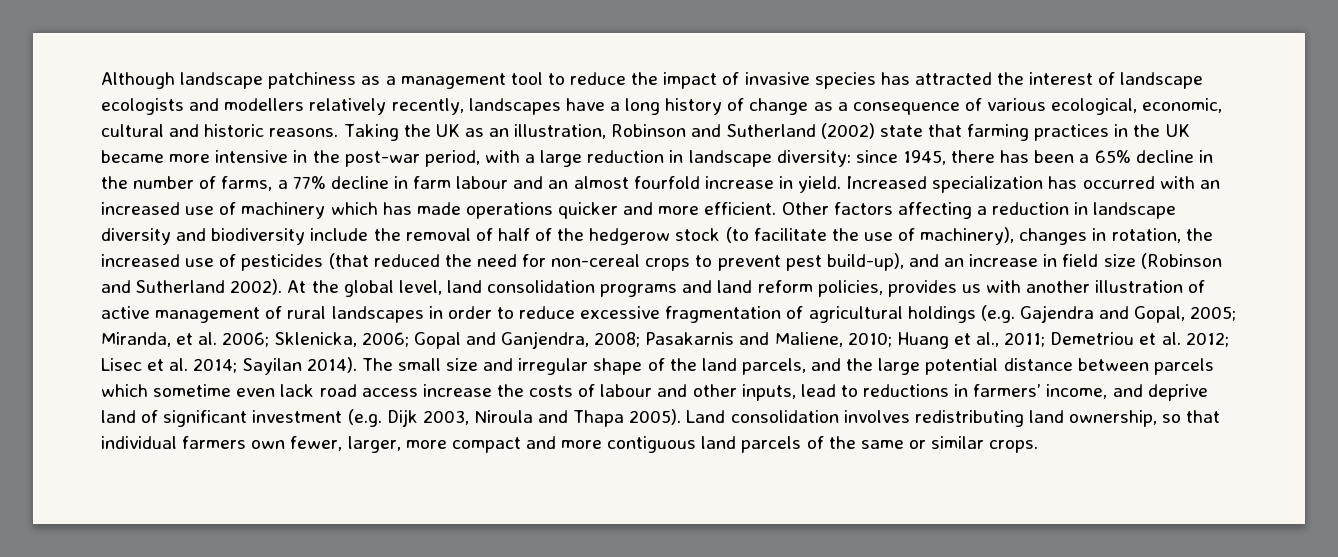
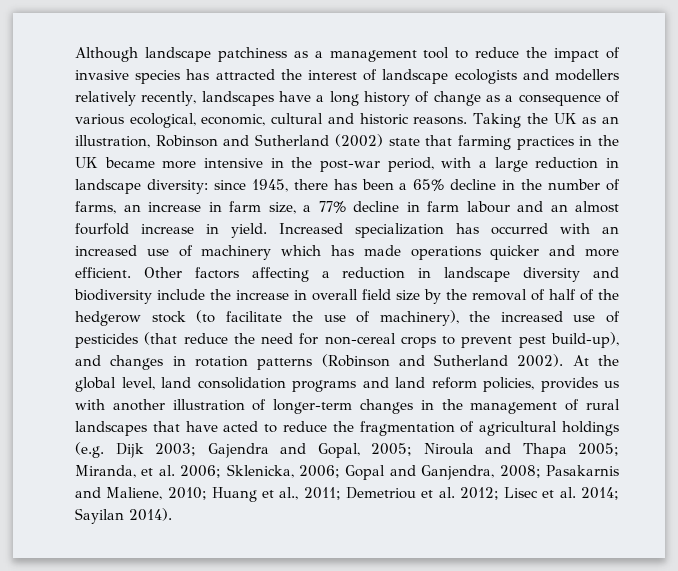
- Taking the UK as an illustration, Robinson and Sutherland (2002) state that farming practices in the UK became more intensive in the post-war period, with a large reduction in landscape diversity: since 1945, there has been a 65% decline in the number of farms, a 77% decline in farm labour and an almost fourfold increase in yield.
+ Taking the UK as an illustration, Robinson and Sutherland (2002) state that farming practices in the UK became more intensive in the post-war period, with a large reduction in landscape diversity: since 1945, there has been a 65% decline in the number of farms, an increase in farm size, a 77% decline in farm labour and an almost fourfold increase in yield.
- Other factors affecting a reduction in landscape diversity and biodiversity include the removal of half of the hedgerow stock (to facilitate the use of machinery), changes in rotation, the increased use of pesticides (that reduced the need for non-cereal crops to prevent pest build-up), and an increase in field size (Robinson and Sutherland 2002).
+ Other factors affecting a reduction in landscape diversity and biodiversity include the increase in overall field size by the removal of half of the hedgerow stock (to facilitate the use of machinery), the increased use of pesticides (that reduce the need for non-cereal crops to prevent pest build-up), and changes in rotation patterns (Robinson and Sutherland 2002).
- At the global level, land consolidation programs and land reform policies, provides us with another illustration of active management of rural landscapes in order to reduce excessive fragmentation of agricultural holdings (e.g. Gajendra and Gopal, 2005; Miranda, et al. 2006; Sklenicka, 2006; Gopal and Ganjendra, 2008; Pasakarnis and Maliene, 2010; Huang et al., 2011; Demetriou et al. 2012; Lisec et al. 2014; Sayilan 2014). The small size and irregular shape of the land parcels, and the large potential distance between parcels which sometime even lack road access increase the costs of labour and other inputs, lead to reductions in farmers’ income, and deprive land of significant investment (e.g. Dijk 2003, Niroula and Thapa 2005). Land consolidation involves redistributing land ownership, so that individual farmers own fewer, larger, more compact and more contiguous land parcels of the same or similar crops.
+ At the global level, land consolidation programs and land reform policies, provides us with another illustration of longer-term changes in the management of rural landscapes that have acted to reduce the fragmentation of agricultural holdings (e.g. Dijk 2003; Gajendra and Gopal, 2005; Niroula and Thapa 2005; Miranda, et al. 2006; Sklenicka, 2006; Gopal and Ganjendra, 2008; Pasakarnis and Maliene, 2010; Huang et al., 2011; Demetriou et al. 2012; Lisec et al. 2014; Sayilan 2014).

